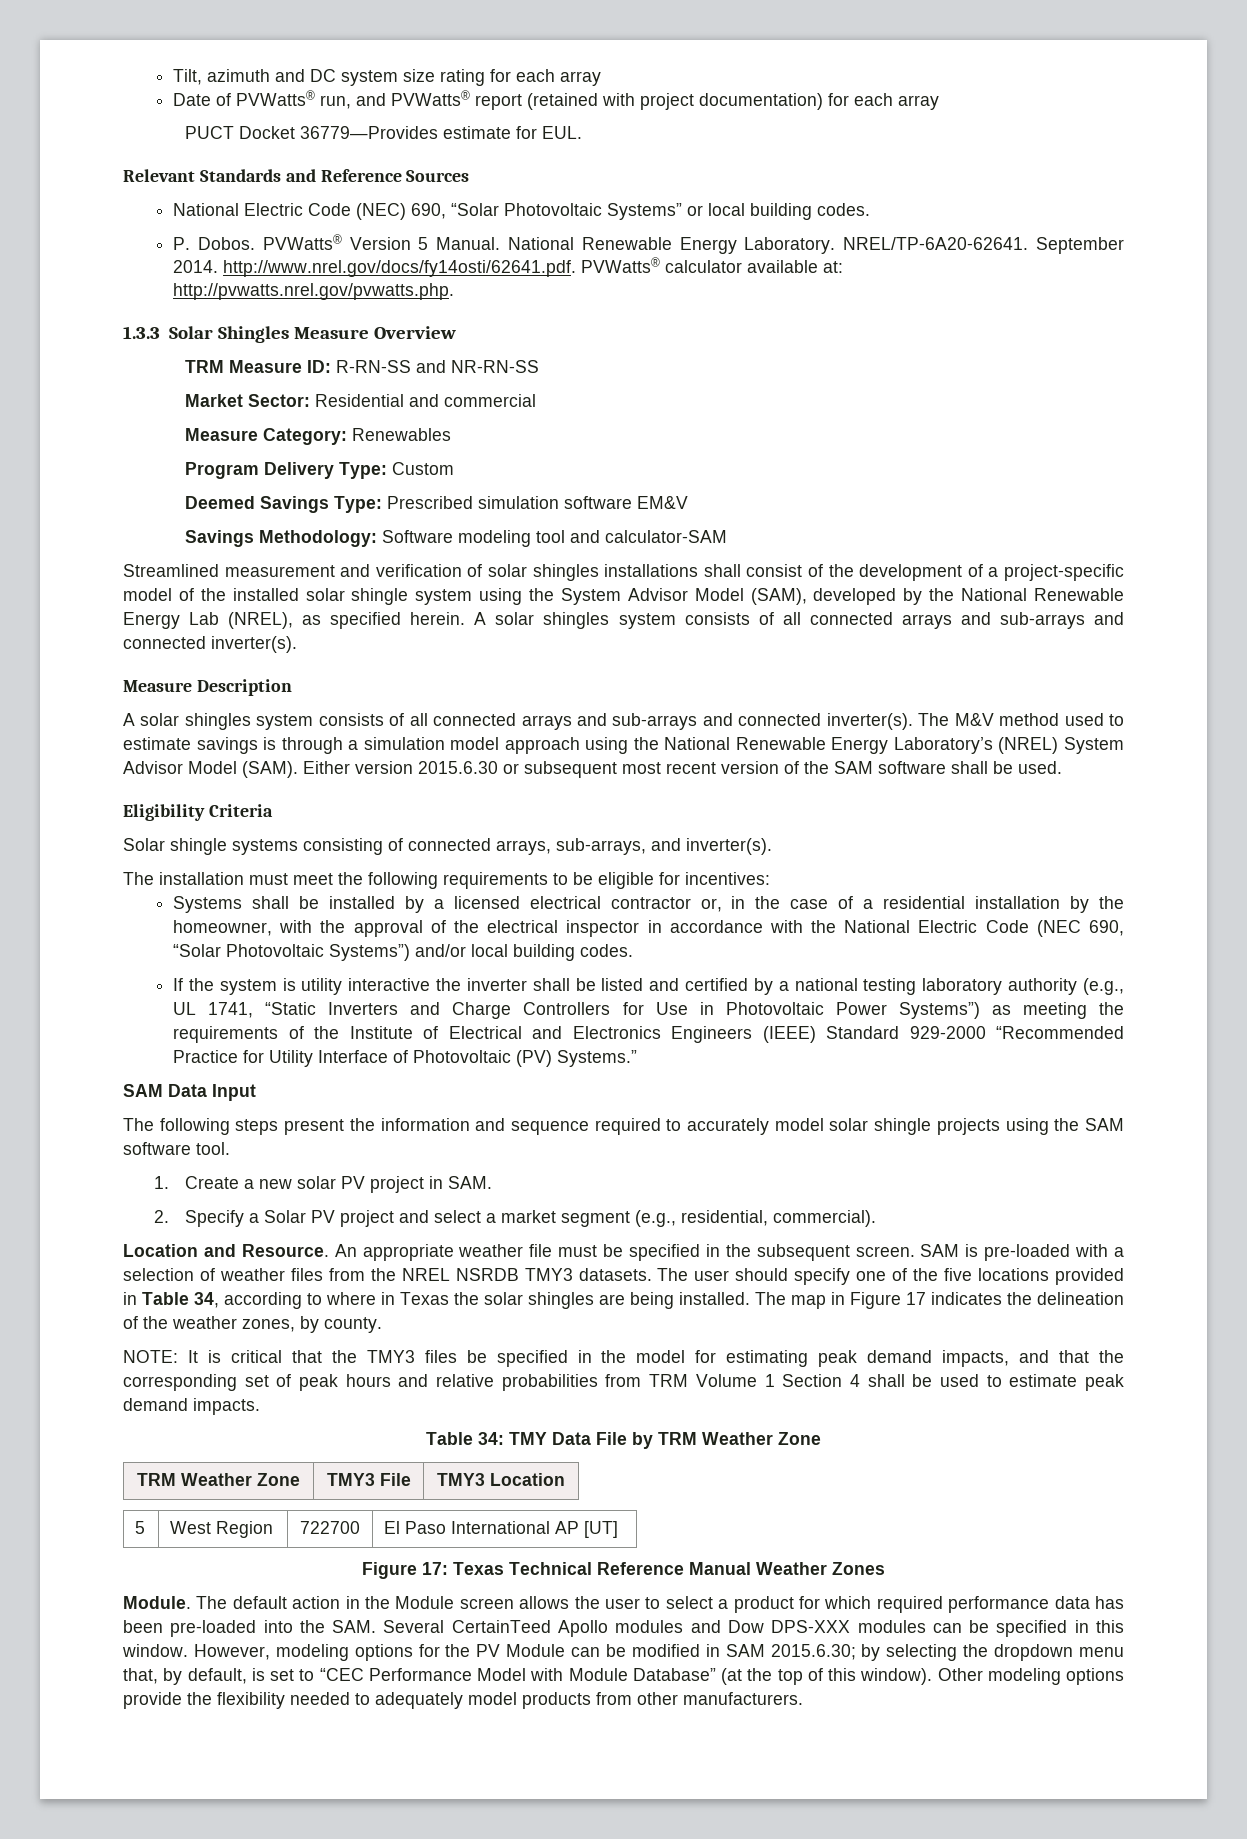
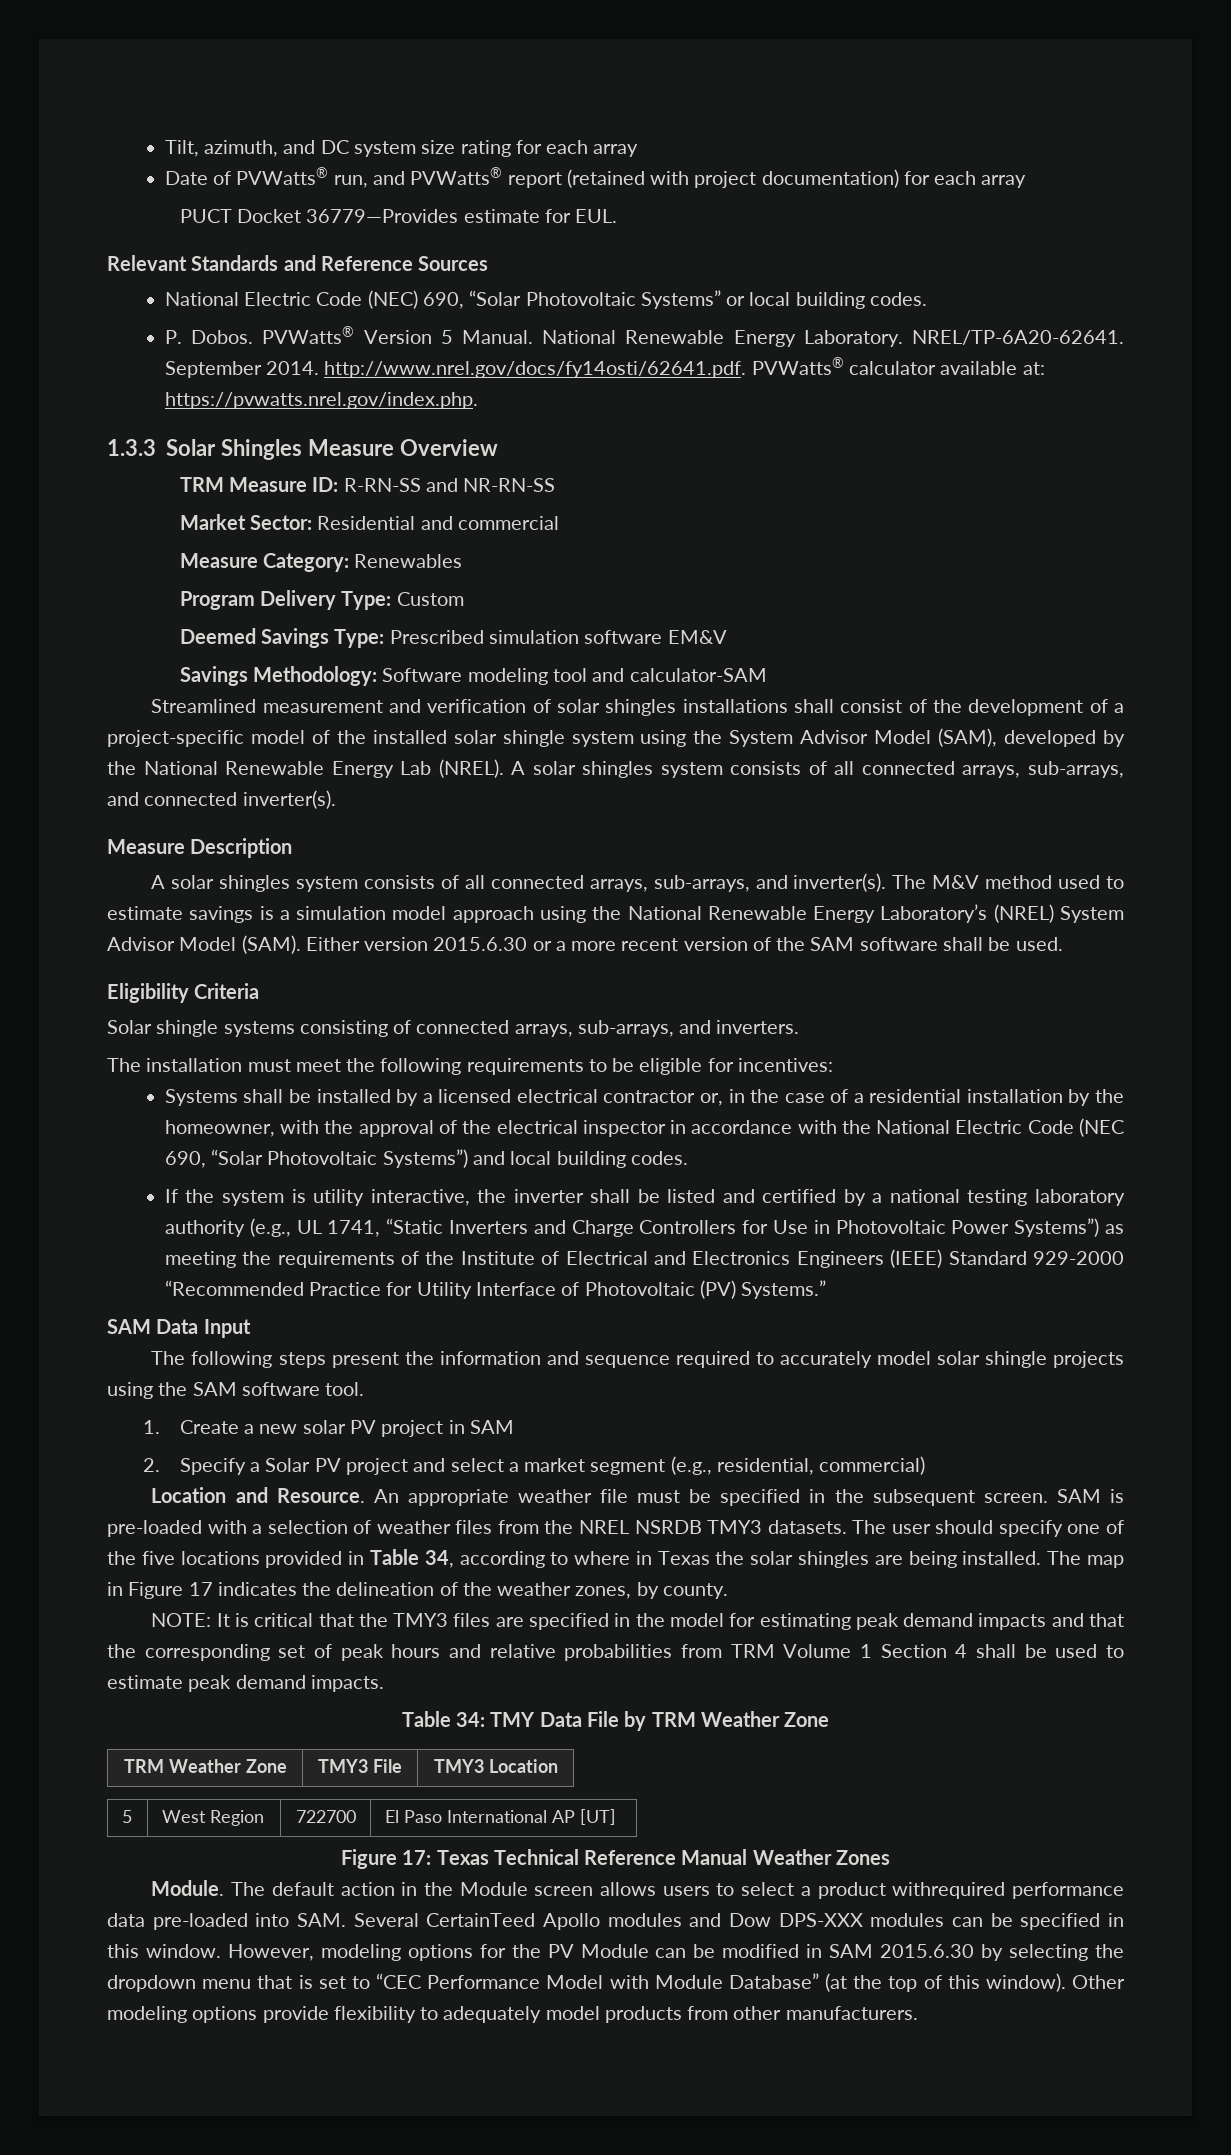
- Tilt, azimuth and DC system size rating for each array
+ Tilt, azimuth, and DC system size rating for each array
- September 2014. http://www.nrel.gov/docs/fy14osti/62641.pdf. PVWatts® calculator available at: http://pvwatts.nrel.gov/pvwatts.php.
+ September 2014. http://www.nrel.gov/docs/fy14osti/62641.pdf. PVWatts® calculator available at: https://pvwatts.nrel.gov/index.php.
- Streamlined measurement and verification of solar shingles installations shall consist of the development of a project-specific model of the installed solar shingle system using the System Advisor Model (SAM), developed by the National Renewable Energy Lab (NREL), as specified herein. A solar shingles system consists of all connected arrays and sub-arrays and connected inverter(s).
+ Streamlined measurement and verification of solar shingles installations shall consist of the development of a project-specific model of the installed solar shingle system using the System Advisor Model (SAM), developed by the National Renewable Energy Lab (NREL). A solar shingles system consists of all connected arrays, sub-arrays, and connected inverter(s).
  Measure Description
- A solar shingles system consists of all connected arrays and sub-arrays and connected inverter(s).
+ A solar shingles system consists of all connected arrays, sub-arrays, and inverter(s).
- The M&V method used to estimate savings is through a simulation model approach using the National Renewable Energy Laboratory’s (NREL) System Advisor Model (SAM).
+ The M&V method used to estimate savings is a simulation model approach using the National Renewable Energy Laboratory’s (NREL) System Advisor Model (SAM).
- Either version 2015.6.30 or subsequent most recent version of the SAM software shall be used.
+ Either version 2015.6.30 or a more recent version of the SAM software shall be used.
- Solar shingle systems consisting of connected arrays, sub-arrays, and inverter(s).
+ Solar shingle systems consisting of connected arrays, sub-arrays, and inverters.
- Systems shall be installed by a licensed electrical contractor or, in the case of a residential installation by the homeowner, with the approval of the electrical inspector in accordance with the National Electric Code (NEC 690, “Solar Photovoltaic Systems”) and/or local building codes.
+ Systems shall be installed by a licensed electrical contractor or, in the case of a residential installation by the homeowner, with the approval of the electrical inspector in accordance with the National Electric Code (NEC 690, “Solar Photovoltaic Systems”) and local building codes.
- If the system is utility interactive the inverter shall be listed and certified by a national testing laboratory authority (e.g., UL 1741, “Static Inverters and Charge Controllers for Use in Photovoltaic Power Systems”) as meeting the requirements of the Institute of Electrical and Electronics Engineers (IEEE) Standard 929-2000 “Recommended Practice for Utility Interface of Photovoltaic (PV) Systems.”
+ If the system is utility interactive, the inverter shall be listed and certified by a national testing laboratory authority (e.g., UL 1741, “Static Inverters and Charge Controllers for Use in Photovoltaic Power Systems”) as meeting the requirements of the Institute of Electrical and Electronics Engineers (IEEE) Standard 929-2000 “Recommended Practice for Utility Interface of Photovoltaic (PV) Systems.”
- 1. Create a new solar PV project in SAM.
+ 1. Create a new solar PV project in SAM
- 2. Specify a Solar PV project and select a market segment (e.g., residential, commercial).
+ 2. Specify a Solar PV project and select a market segment (e.g., residential, commercial)
- NOTE: It is critical that the TMY3 files be specified in the model for estimating peak demand impacts, and that the corresponding set of peak hours and relative probabilities from TRM Volume 1 Section 4 shall be used to estimate peak demand impacts.
+ NOTE: It is critical that the TMY3 files are specified in the model for estimating peak demand impacts and that the corresponding set of peak hours and relative probabilities from TRM Volume 1 Section 4 shall be used to estimate peak demand impacts.
- The default action in the Module screen allows the user to select a product for which required performance data has been pre-loaded into the SAM. Several CertainTeed Apollo modules and Dow DPS-XXX modules can be specified in this window.
+ The default action in the Module screen allows users to select a product withrequired performance data pre-loaded into SAM. Several CertainTeed Apollo modules and Dow DPS-XXX modules can be specified in this window.
- However, modeling options for the PV Module can be modified in SAM 2015.6.30; by selecting the dropdown menu that, by default, is set to “CEC Performance Model with Module Database” (at the top of this window).
+ However, modeling options for the PV Module can be modified in SAM 2015.6.30 by selecting the dropdown menu that is set to “CEC Performance Model with Module Database” (at the top of this window).
- Other modeling options provide the flexibility needed to adequately model products from other manufacturers.
+ Other modeling options provide flexibility to adequately model products from other manufacturers.

